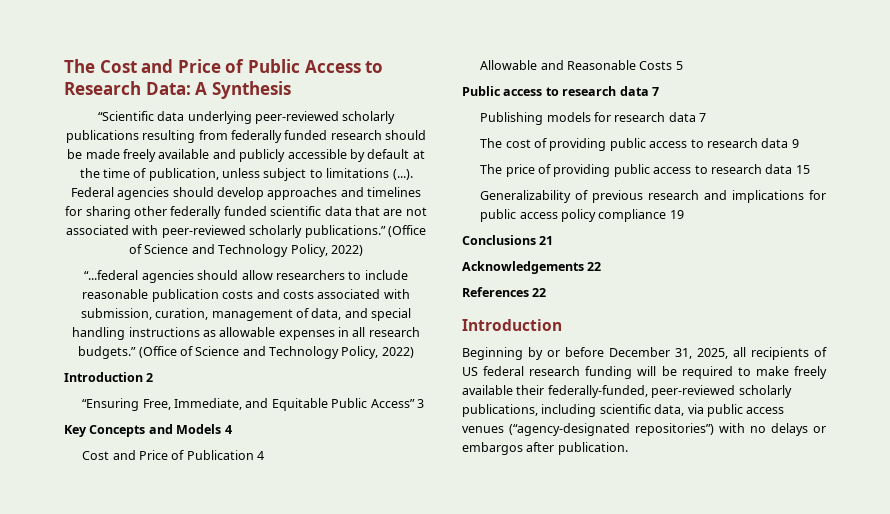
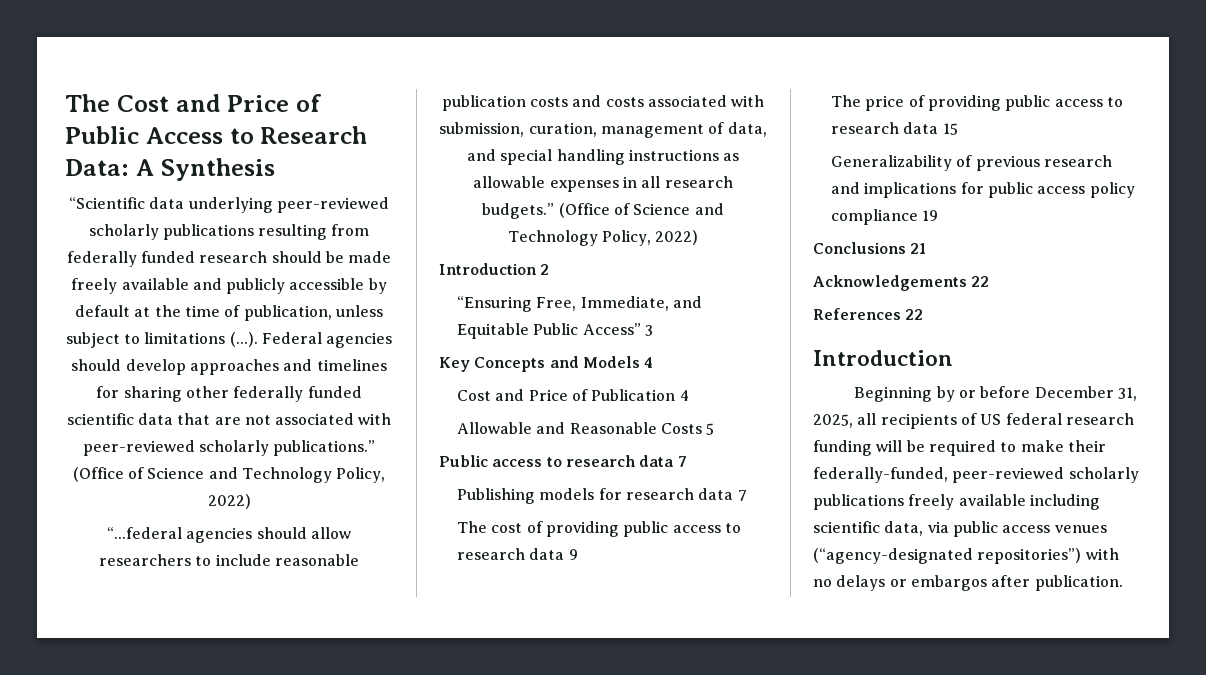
- Beginning by or before December 31, 2025, all recipients of US federal research funding will be required to make freely available their federally-funded, peer-reviewed scholarly publications, including scientific data, via public access venues (“agency-designated repositories”) with no delays or embargos after publication.
+ Beginning by or before December 31, 2025, all recipients of US federal research funding will be required to make their federally-funded, peer-reviewed scholarly publications freely available including scientific data, via public access venues (“agency-designated repositories”) with no delays or embargos after publication.

